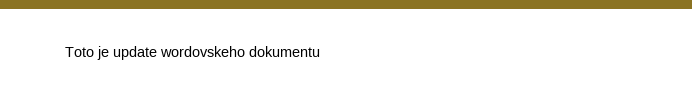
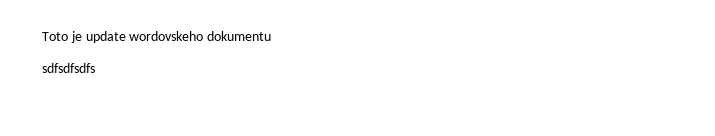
+ sdfsdfsdfs

